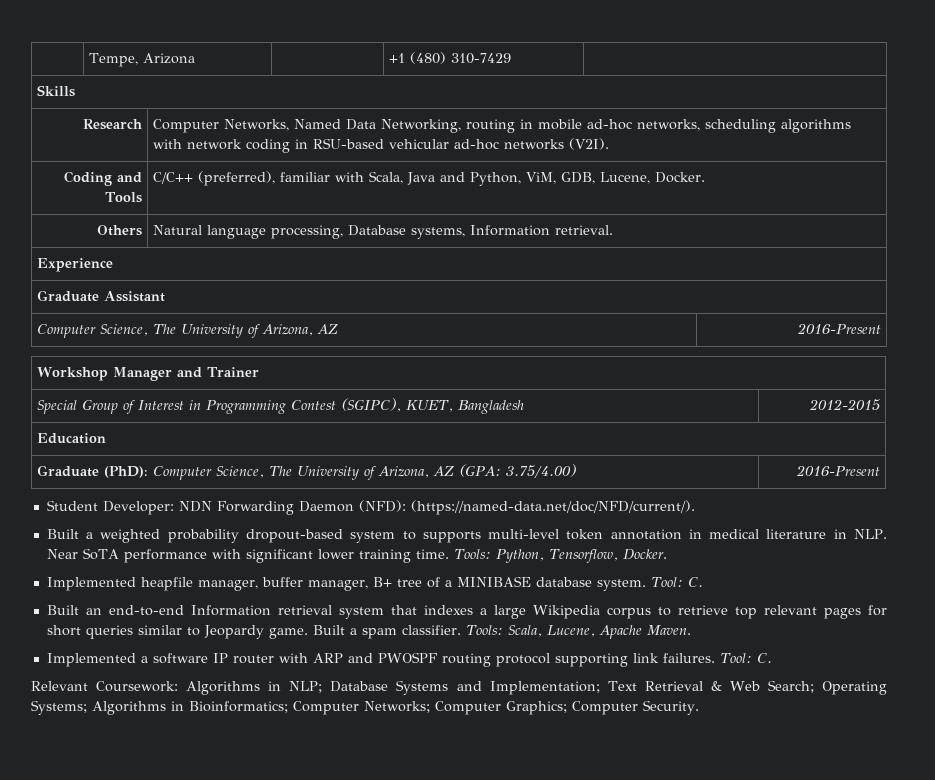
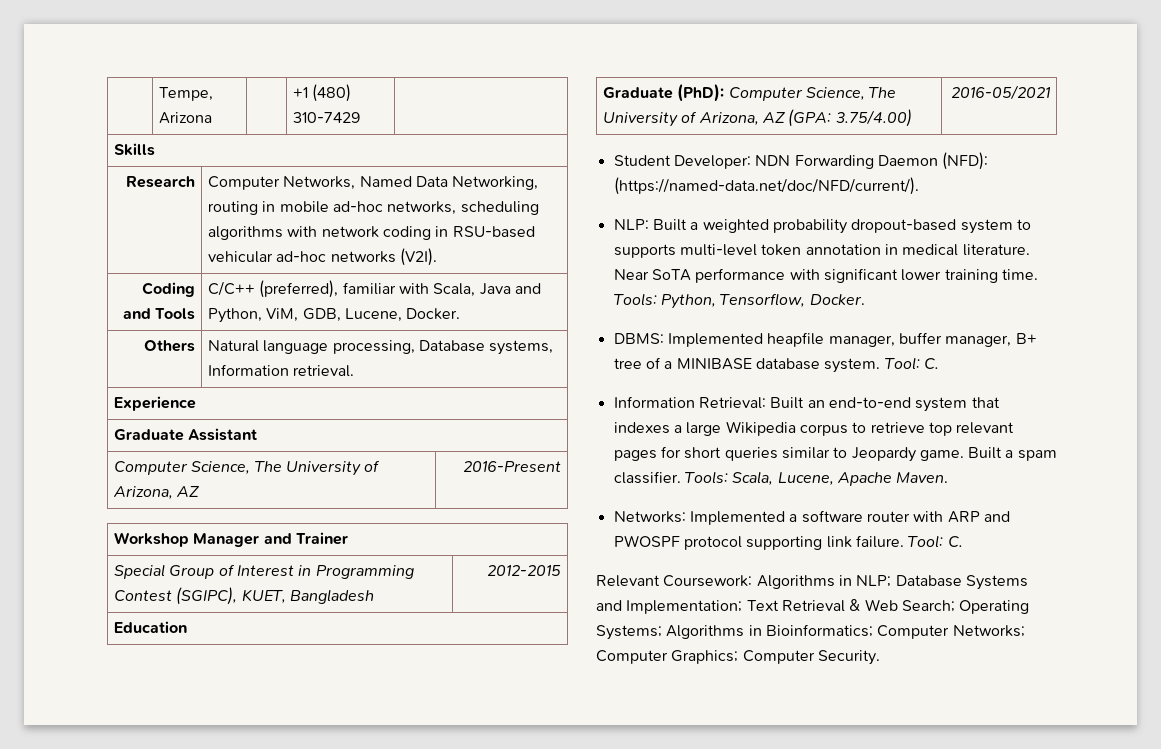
- Graduate (PhD): Computer Science, The University of Arizona, AZ (GPA: 3.75/4.00) | 2016-Present
+ Graduate (PhD): Computer Science, The University of Arizona, AZ (GPA: 3.75/4.00) | 2016-05/2021
- Built a weighted probability dropout-based system to supports multi-level token annotation in medical literature in NLP. Near SoTA performance with significant lower training time.
+ NLP: Built a weighted probability dropout-based system to supports multi-level token annotation in medical literature. Near SoTA performance with significant lower training time.
- Implemented heapfile manager, buffer manager, B+ tree of a MINIBASE database system.
+ DBMS: Implemented heapfile manager, buffer manager, B+ tree of a MINIBASE database system.
- Built an end-to-end Information retrieval system that indexes a large Wikipedia corpus to retrieve top relevant pages for short queries similar to Jeopardy game.
+ Information Retrieval: Built an end-to-end system that indexes a large Wikipedia corpus to retrieve top relevant pages for short queries similar to Jeopardy game.
- Implemented a software IP router with ARP and PWOSPF routing protocol supporting link failures.
+ Networks: Implemented a software router with ARP and PWOSPF protocol supporting link failure.

